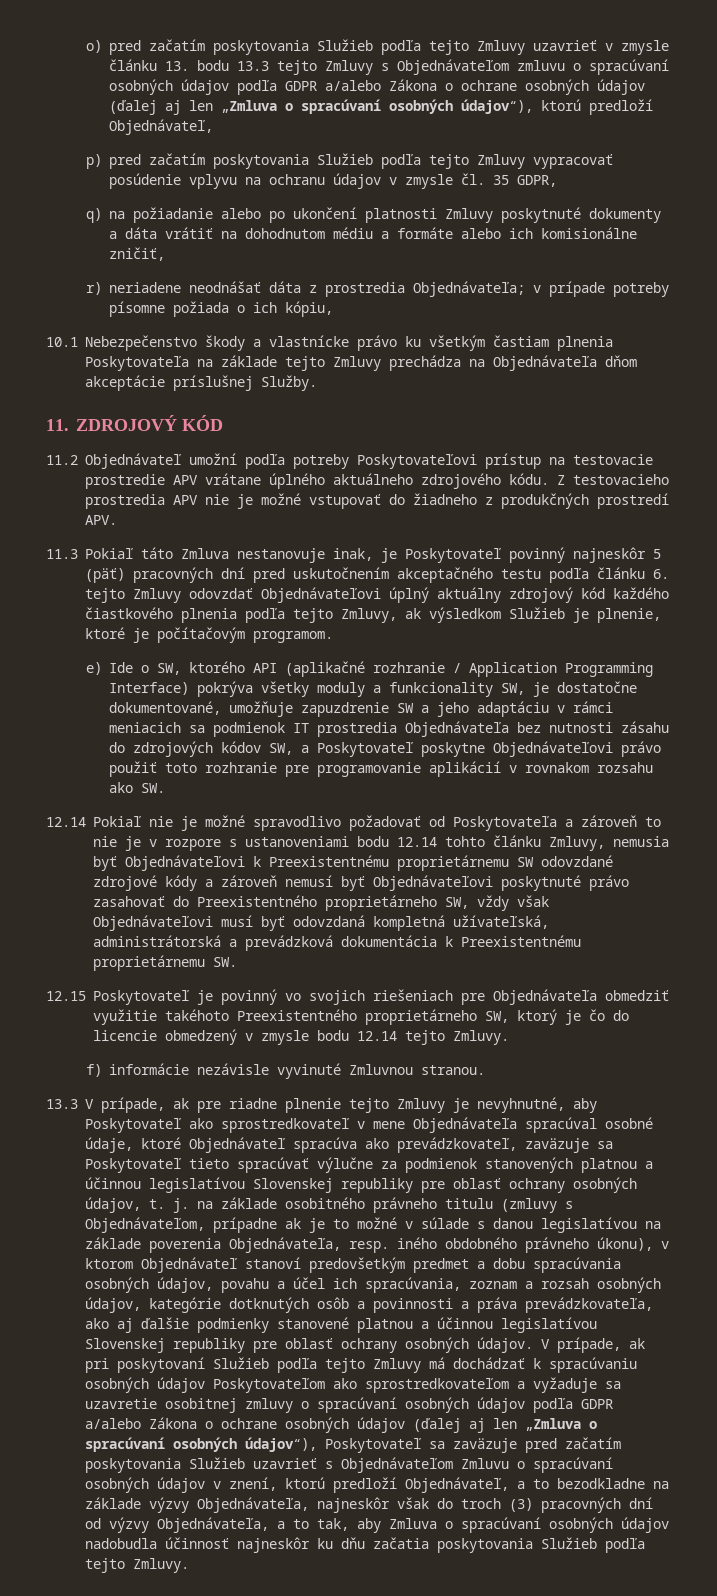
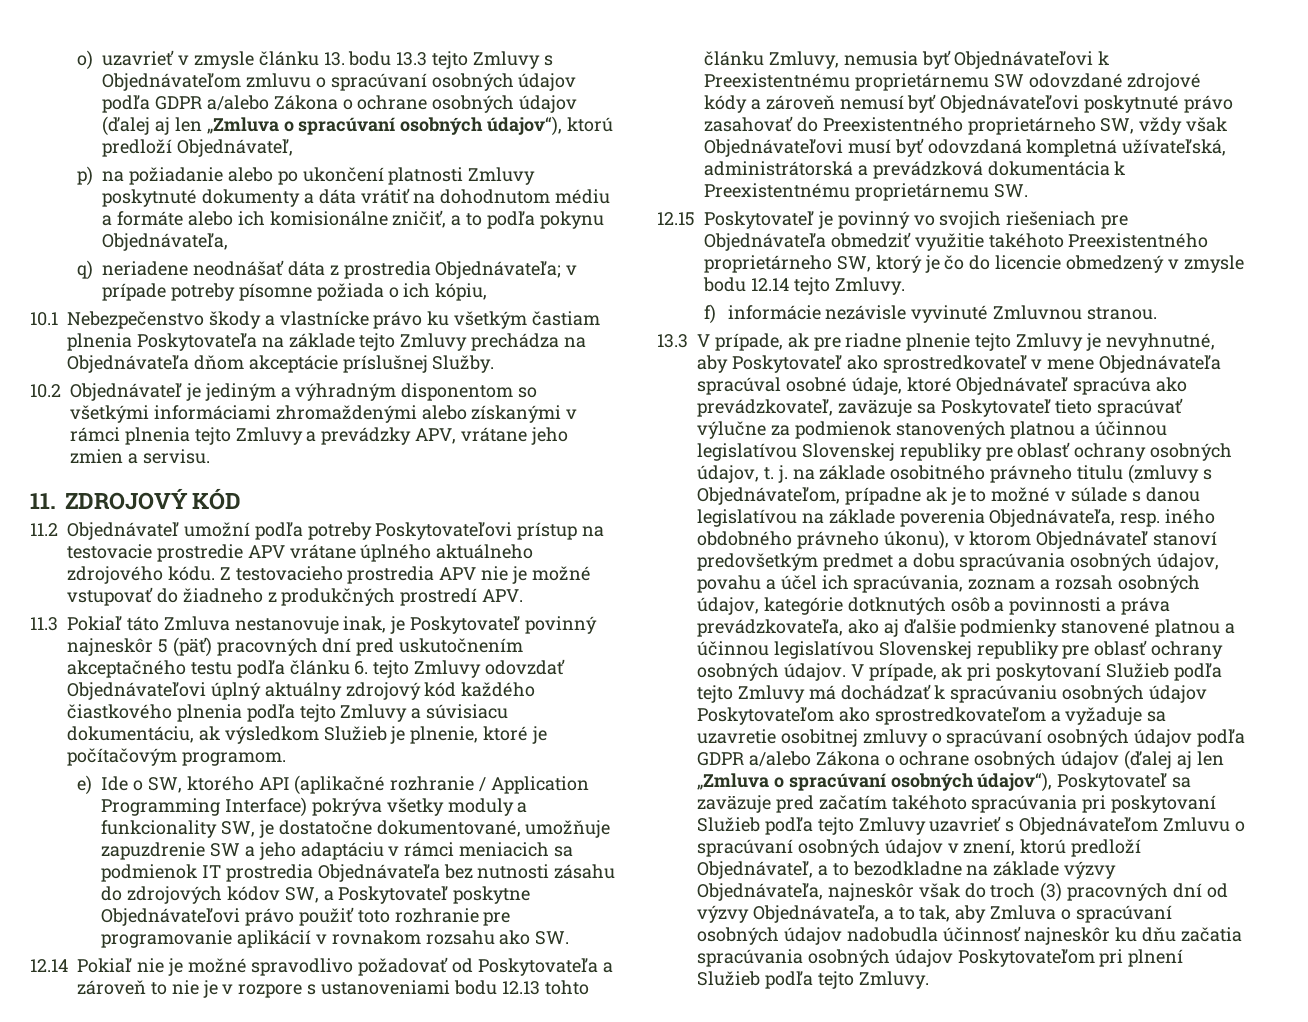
- o) pred začatím poskytovania Služieb podľa tejto Zmluvy uzavrieť v zmysle článku 13. bodu 13.3 tejto Zmluvy s Objednávateľom zmluvu o spracúvaní osobných údajov podľa GDPR a/alebo Zákona o ochrane osobných údajov (ďalej aj len „Zmluva o spracúvaní osobných údajov“), ktorú predloží Objednávateľ,
+ o) uzavrieť v zmysle článku 13. bodu 13.3 tejto Zmluvy s Objednávateľom zmluvu o spracúvaní osobných údajov podľa GDPR a/alebo Zákona o ochrane osobných údajov (ďalej aj len „Zmluva o spracúvaní osobných údajov“), ktorú predloží Objednávateľ,
- p) pred začatím poskytovania Služieb podľa tejto Zmluvy vypracovať posúdenie vplyvu na ochranu údajov v zmysle čl. 35 GDPR,
- q) na požiadanie alebo po ukončení platnosti Zmluvy poskytnuté dokumenty a dáta vrátiť na dohodnutom médiu a formáte alebo ich komisionálne zničiť,
- r) neriadene neodnášať dáta z prostredia Objednávateľa; v prípade potreby písomne požiada o ich kópiu,
+ p) na požiadanie alebo po ukončení platnosti Zmluvy poskytnuté dokumenty a dáta vrátiť na dohodnutom médiu a formáte alebo ich komisionálne zničiť, a to podľa pokynu Objednávateľa,
+ q) neriadene neodnášať dáta z prostredia Objednávateľa; v prípade potreby písomne požiada o ich kópiu,
+ 10.2 Objednávateľ je jediným a výhradným disponentom so všetkými informáciami zhromaždenými alebo získanými v rámci plnenia tejto Zmluvy a prevádzky APV, vrátane jeho zmien a servisu.
- 11.3 Pokiaľ táto Zmluva nestanovuje inak, je Poskytovateľ povinný najneskôr 5 (päť) pracovných dní pred uskutočnením akceptačného testu podľa článku 6. tejto Zmluvy odovzdať Objednávateľovi úplný aktuálny zdrojový kód každého čiastkového plnenia podľa tejto Zmluvy, ak výsledkom Služieb je plnenie, ktoré je počítačovým programom.
+ 11.3 Pokiaľ táto Zmluva nestanovuje inak, je Poskytovateľ povinný najneskôr 5 (päť) pracovných dní pred uskutočnením akceptačného testu podľa článku 6. tejto Zmluvy odovzdať Objednávateľovi úplný aktuálny zdrojový kód každého čiastkového plnenia podľa tejto Zmluvy a súvisiacu dokumentáciu, ak výsledkom Služieb je plnenie, ktoré je počítačovým programom.
- 12.14 Pokiaľ nie je možné spravodlivo požadovať od Poskytovateľa a zároveň to nie je v rozpore s ustanoveniami bodu 12.14 tohto článku Zmluvy, nemusia byť Objednávateľovi k Preexistentnému proprietárnemu SW odovzdané zdrojové kódy a zároveň nemusí byť Objednávateľovi poskytnuté právo zasahovať do Preexistentného proprietárneho SW, vždy však Objednávateľovi musí byť odovzdaná kompletná užívateľská, administrátorská a prevádzková dokumentácia k Preexistentnému proprietárnemu SW.
+ 12.14 Pokiaľ nie je možné spravodlivo požadovať od Poskytovateľa a zároveň to nie je v rozpore s ustanoveniami bodu 12.13 tohto článku Zmluvy, nemusia byť Objednávateľovi k Preexistentnému proprietárnemu SW odovzdané zdrojové kódy a zároveň nemusí byť Objednávateľovi poskytnuté právo zasahovať do Preexistentného proprietárneho SW, vždy však Objednávateľovi musí byť odovzdaná kompletná užívateľská, administrátorská a prevádzková dokumentácia k Preexistentnému proprietárnemu SW.
- V prípade, ak pri poskytovaní Služieb podľa tejto Zmluvy má dochádzať k spracúvaniu osobných údajov Poskytovateľom ako sprostredkovateľom a vyžaduje sa uzavretie osobitnej zmluvy o spracúvaní osobných údajov podľa GDPR a/alebo Zákona o ochrane osobných údajov (ďalej aj len „Zmluva o spracúvaní osobných údajov“), Poskytovateľ sa zaväzuje pred začatím poskytovania Služieb uzavrieť s Objednávateľom Zmluvu o spracúvaní osobných údajov v znení, ktorú predloží Objednávateľ, a to bezodkladne na základe výzvy Objednávateľa, najneskôr však do troch (3) pracovných dní od výzvy Objednávateľa, a to tak, aby Zmluva o spracúvaní osobných údajov nadobudla účinnosť najneskôr ku dňu začatia poskytovania Služieb podľa tejto Zmluvy.
+ V prípade, ak pri poskytovaní Služieb podľa tejto Zmluvy má dochádzať k spracúvaniu osobných údajov Poskytovateľom ako sprostredkovateľom a vyžaduje sa uzavretie osobitnej zmluvy o spracúvaní osobných údajov podľa GDPR a/alebo Zákona o ochrane osobných údajov (ďalej aj len „Zmluva o spracúvaní osobných údajov“), Poskytovateľ sa zaväzuje pred začatím takéhoto spracúvania pri poskytovaní Služieb podľa tejto Zmluvy uzavrieť s Objednávateľom Zmluvu o spracúvaní osobných údajov v znení, ktorú predloží Objednávateľ, a to bezodkladne na základe výzvy Objednávateľa, najneskôr však do troch (3) pracovných dní od výzvy Objednávateľa, a to tak, aby Zmluva o spracúvaní osobných údajov nadobudla účinnosť najneskôr ku dňu začatia spracúvania osobných údajov Poskytovateľom pri plnení Služieb podľa tejto Zmluvy.

